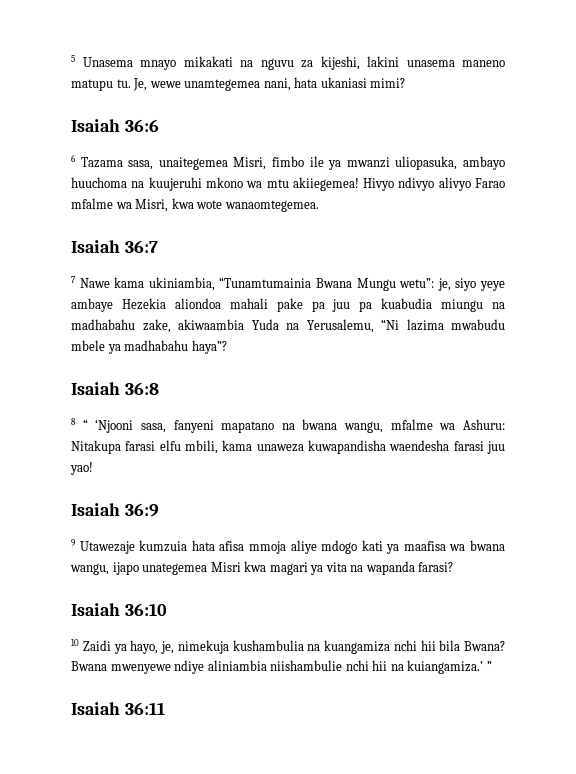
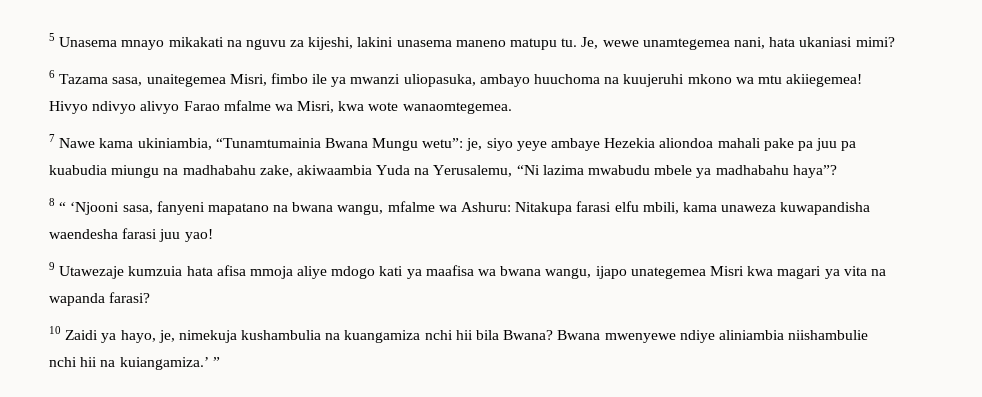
- Isaiah 36:6
- Isaiah 36:7
- Isaiah 36:8
- Isaiah 36:9
- Isaiah 36:10
- Isaiah 36:11

